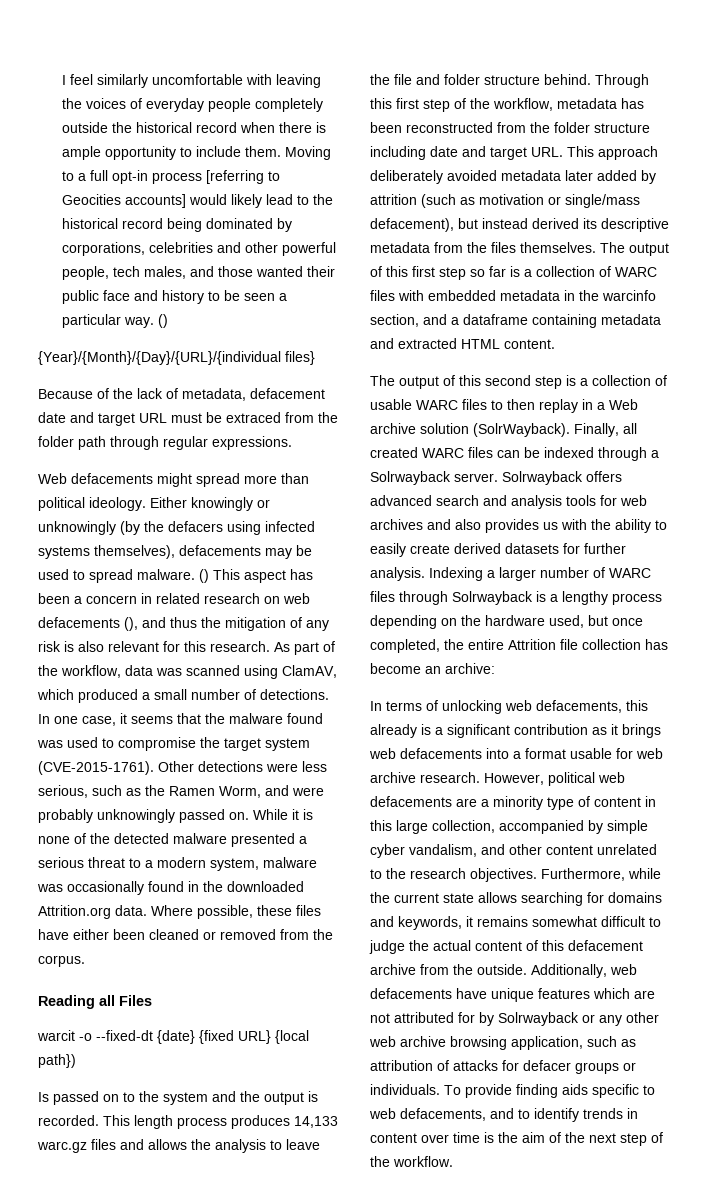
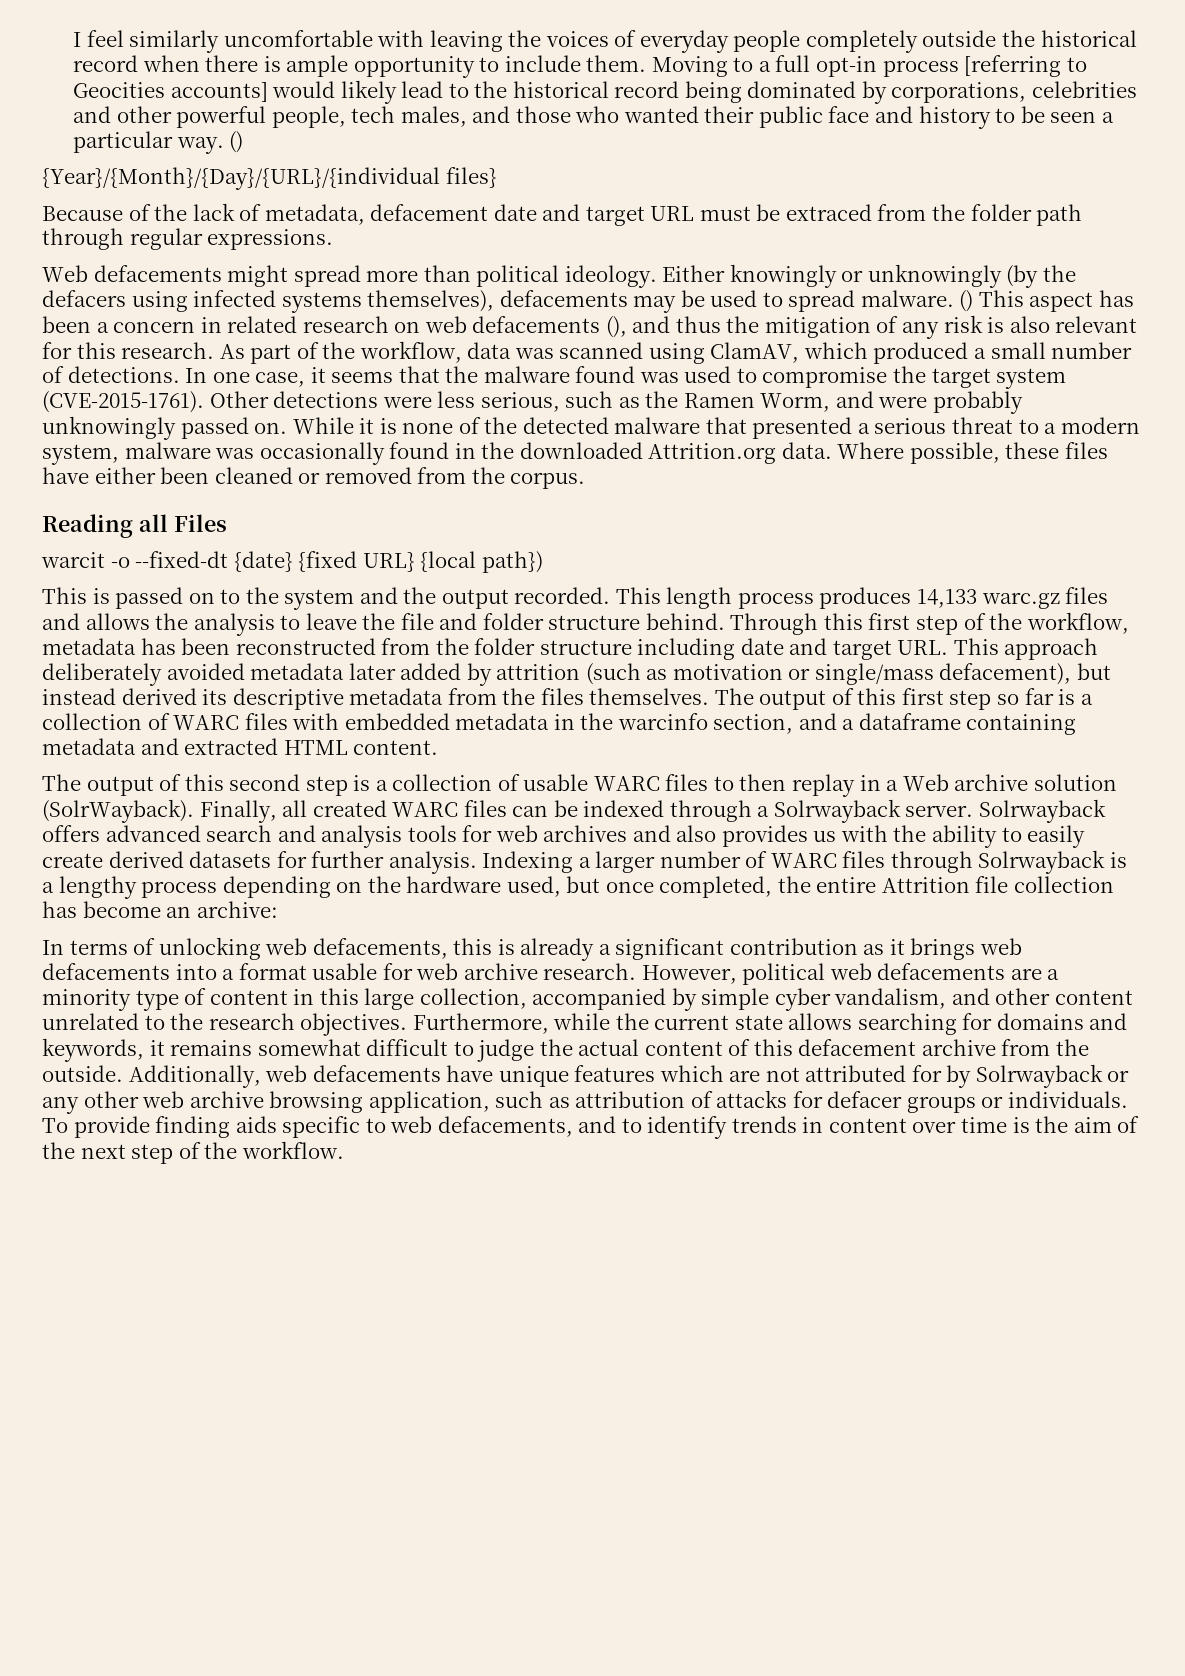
- Moving to a full opt-in process [referring to Geocities accounts] would likely lead to the historical record being dominated by corporations, celebrities and other powerful people, tech males, and those wanted their public face and history to be seen a particular way.
+ Moving to a full opt-in process [referring to Geocities accounts] would likely lead to the historical record being dominated by corporations, celebrities and other powerful people, tech males, and those who wanted their public face and history to be seen a particular way.
- While it is none of the detected malware presented a serious threat to a modern system, malware was occasionally found in the downloaded Attrition.org data.
+ While it is none of the detected malware that presented a serious threat to a modern system, malware was occasionally found in the downloaded Attrition.org data.
- Is passed on to the system and the output is recorded.
+ This is passed on to the system and the output recorded.
- In terms of unlocking web defacements, this already is a significant contribution as it brings web defacements into a format usable for web archive research.
+ In terms of unlocking web defacements, this is already a significant contribution as it brings web defacements into a format usable for web archive research.

